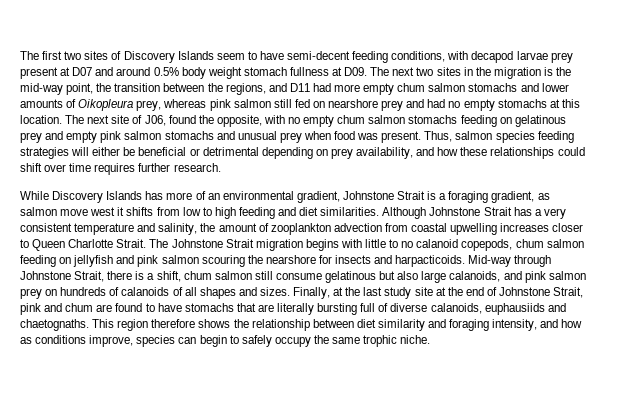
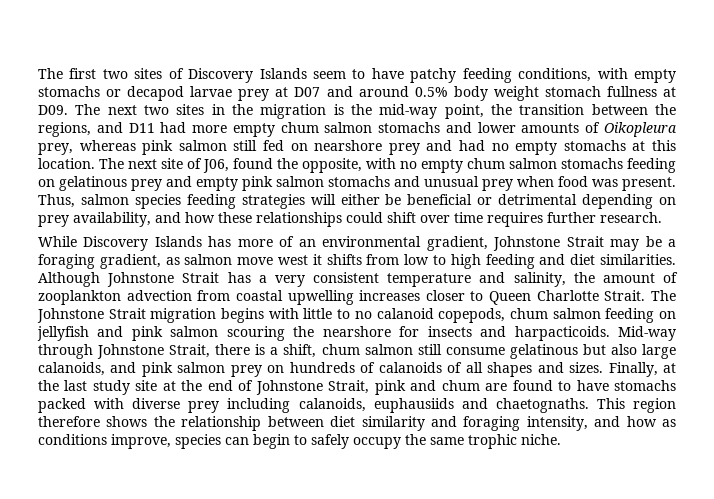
- The first two sites of Discovery Islands seem to have semi-decent feeding conditions, with decapod larvae prey present at D07 and around 0.5% body weight stomach fullness at D09. The next two sites in the migration is the mid-way point, the transition between the regions, and D11 had more empty chum salmon stomachs and lower amounts of Oikopleura prey, whereas pink salmon still fed on nearshore prey and had no empty stomachs at this location.
+ The first two sites of Discovery Islands seem to have patchy feeding conditions, with empty stomachs or decapod larvae prey at D07 and around 0.5% body weight stomach fullness at D09. The next two sites in the migration is the mid-way point, the transition between the regions, and D11 had more empty chum salmon stomachs and lower amounts of Oikopleura prey, whereas pink salmon still fed on nearshore prey and had no empty stomachs at this location.
- While Discovery Islands has more of an environmental gradient, Johnstone Strait is a foraging gradient, as salmon move west it shifts from low to high feeding and diet similarities.
+ While Discovery Islands has more of an environmental gradient, Johnstone Strait may be a foraging gradient, as salmon move west it shifts from low to high feeding and diet similarities.
- Finally, at the last study site at the end of Johnstone Strait, pink and chum are found to have stomachs that are literally bursting full of diverse calanoids, euphausiids and chaetognaths.
+ Finally, at the last study site at the end of Johnstone Strait, pink and chum are found to have stomachs packed with diverse prey including calanoids, euphausiids and chaetognaths.

